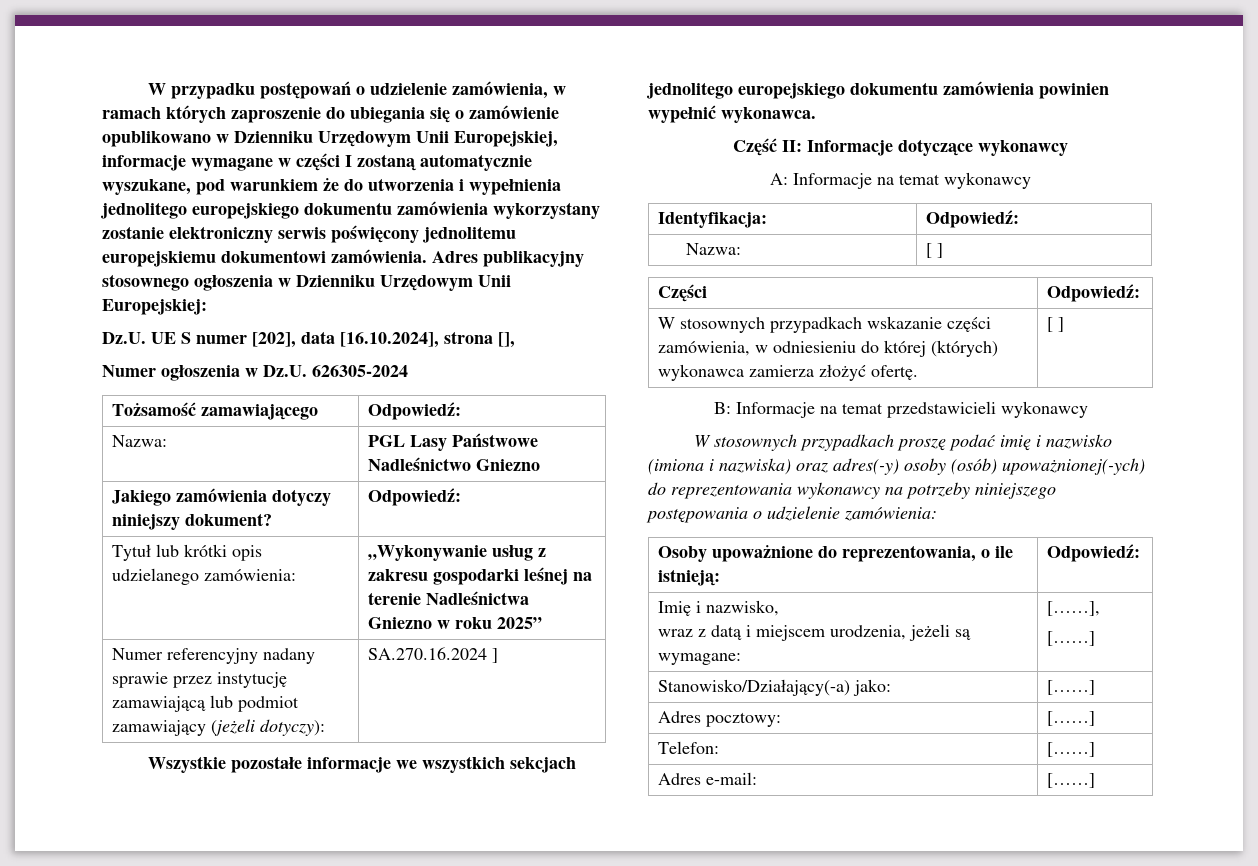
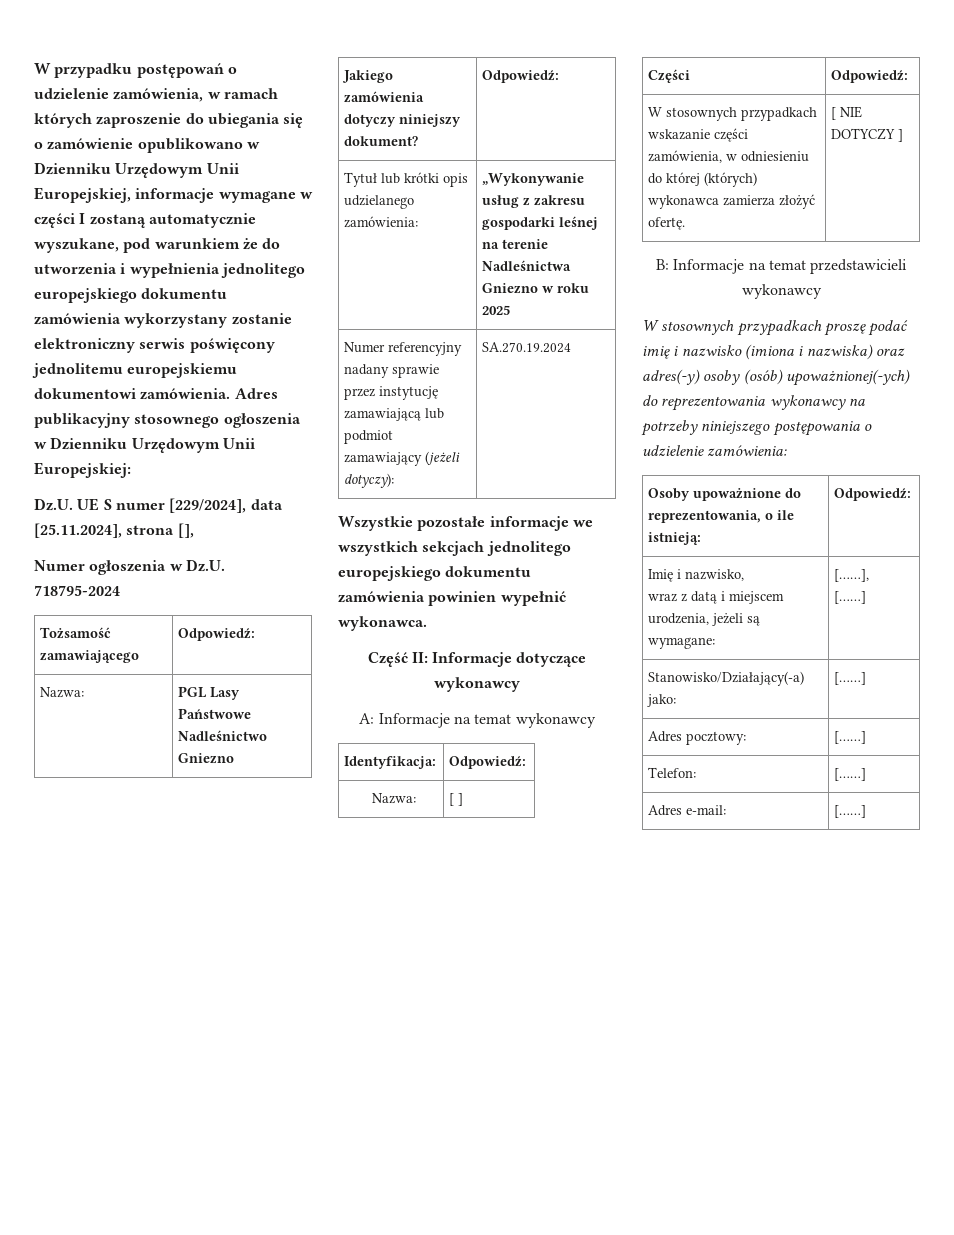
- Dz.U. UE S numer [202], data [16.10.2024], strona [],
+ Dz.U. UE S numer [229/2024], data [25.11.2024], strona [],
- Numer ogłoszenia w Dz.U. 626305-2024
+ Numer ogłoszenia w Dz.U. 718795-2024
- Tytuł lub krótki opis udzielanego zamówienia: | „Wykonywanie usług z zakresu gospodarki leśnej na terenie Nadleśnictwa Gniezno w roku 2025”
+ Tytuł lub krótki opis udzielanego zamówienia: | „Wykonywanie usług z zakresu gospodarki leśnej na terenie Nadleśnictwa Gniezno w roku 2025
- Numer referencyjny nadany sprawie przez instytucję zamawiającą lub podmiot zamawiający (jeżeli dotyczy): | SA.270.16.2024 ]
+ Numer referencyjny nadany sprawie przez instytucję zamawiającą lub podmiot zamawiający (jeżeli dotyczy): | SA.270.19.2024
- W stosownych przypadkach wskazanie części zamówienia, w odniesieniu do której (których) wykonawca zamierza złożyć ofertę. | [ ]
+ W stosownych przypadkach wskazanie części zamówienia, w odniesieniu do której (których) wykonawca zamierza złożyć ofertę. | [ NIE DOTYCZY ]

